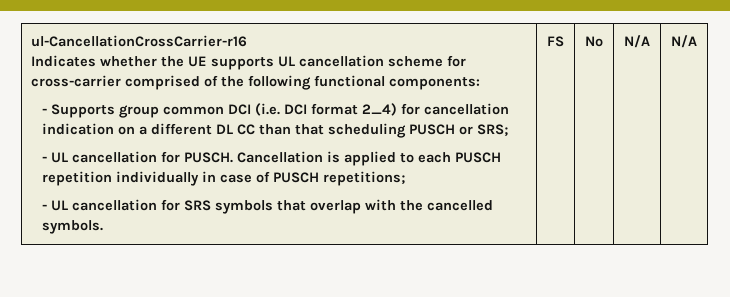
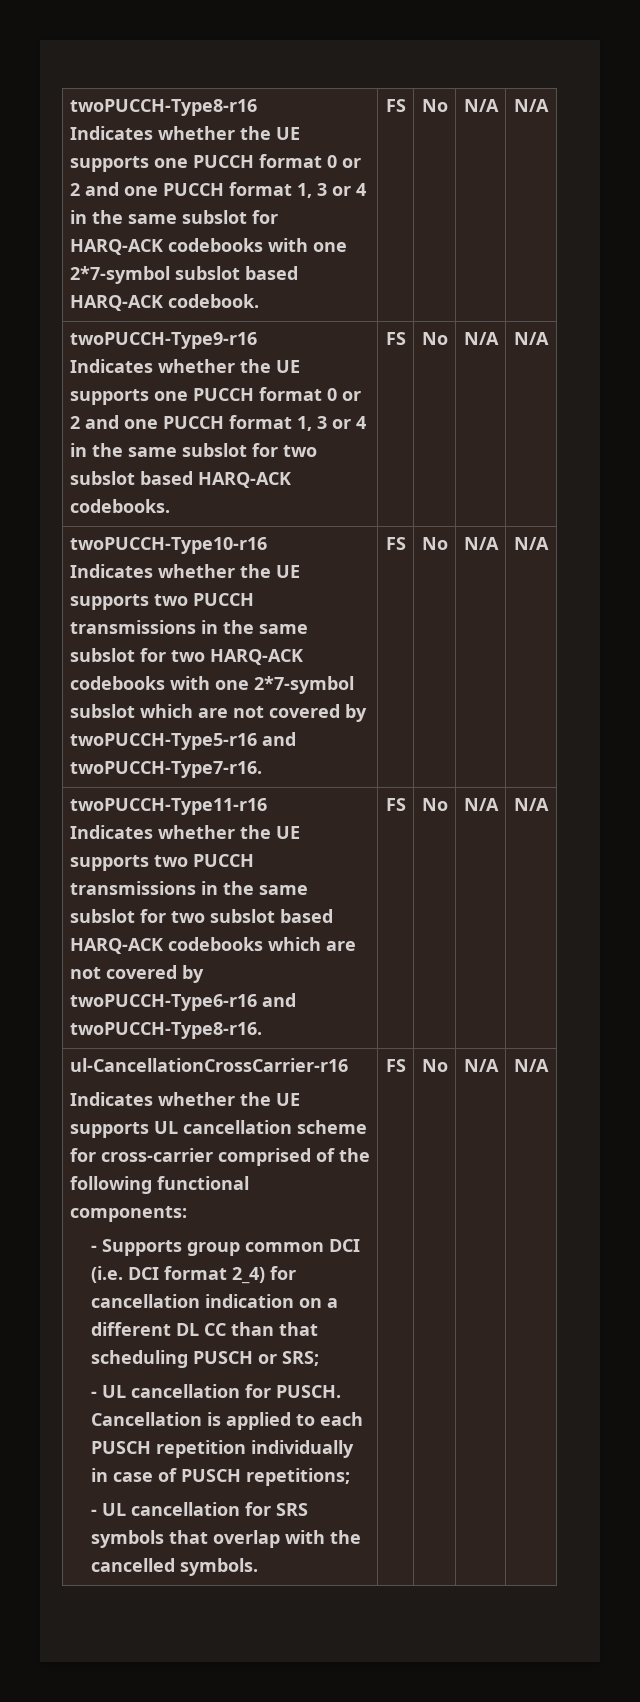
+ twoPUCCH-Type8-r16
+ Indicates whether the UE supports one PUCCH format 0 or 2 and one PUCCH format 1, 3 or 4 in the same subslot for HARQ-ACK codebooks with one 2*7-symbol subslot based HARQ-ACK codebook. | FS | No | N/A | N/A
+ twoPUCCH-Type9-r16
+ Indicates whether the UE supports one PUCCH format 0 or 2 and one PUCCH format 1, 3 or 4 in the same subslot for two subslot based HARQ-ACK codebooks. | FS | No | N/A | N/A
+ twoPUCCH-Type10-r16
+ Indicates whether the UE supports two PUCCH transmissions in the same subslot for two HARQ-ACK codebooks with one 2*7-symbol subslot which are not covered by twoPUCCH-Type5-r16 and twoPUCCH-Type7-r16. | FS | No | N/A | N/A
+ twoPUCCH-Type11-r16
+ Indicates whether the UE supports two PUCCH transmissions in the same subslot for two subslot based HARQ-ACK codebooks which are not covered by twoPUCCH-Type6-r16 and twoPUCCH-Type8-r16. | FS | No | N/A | N/A

